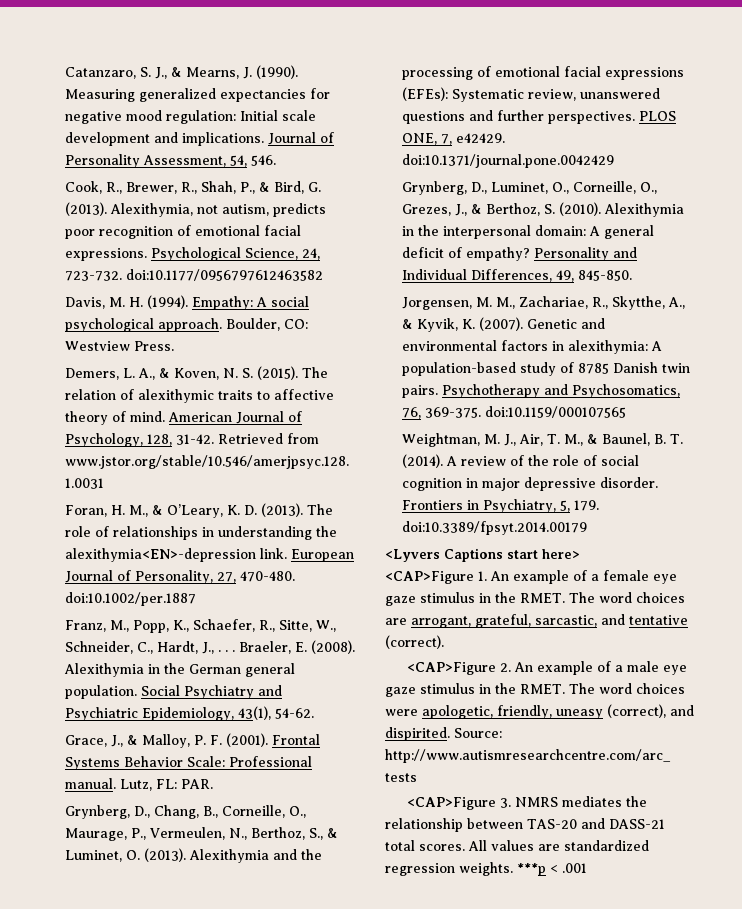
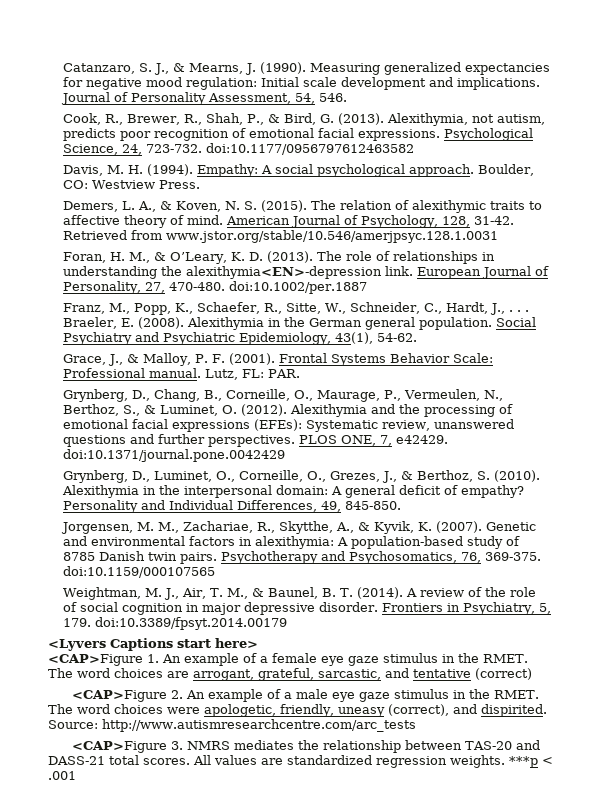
- Grynberg, D., Chang, B., Corneille, O., Maurage, P., Vermeulen, N., Berthoz, S., & Luminet, O. (2013).
+ Grynberg, D., Chang, B., Corneille, O., Maurage, P., Vermeulen, N., Berthoz, S., & Luminet, O. (2012).
- The word choices are arrogant, grateful, sarcastic, and tentative (correct).
+ The word choices are arrogant, grateful, sarcastic, and tentative (correct)

